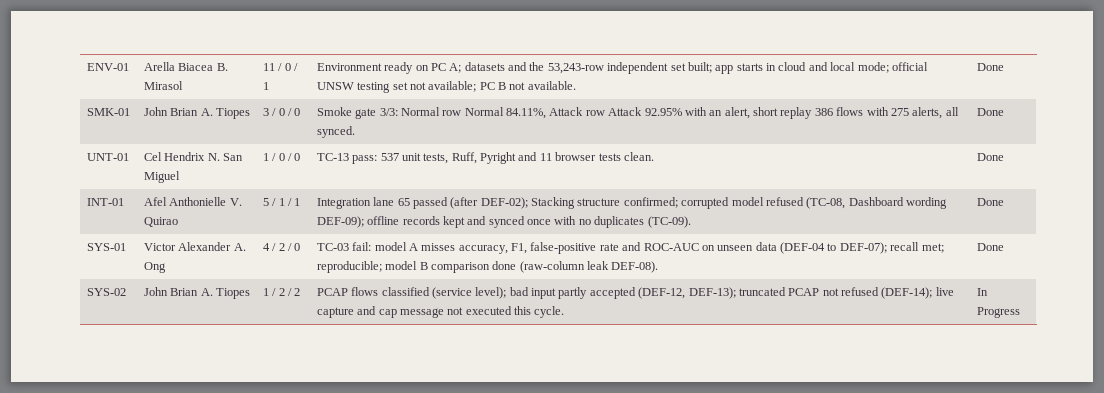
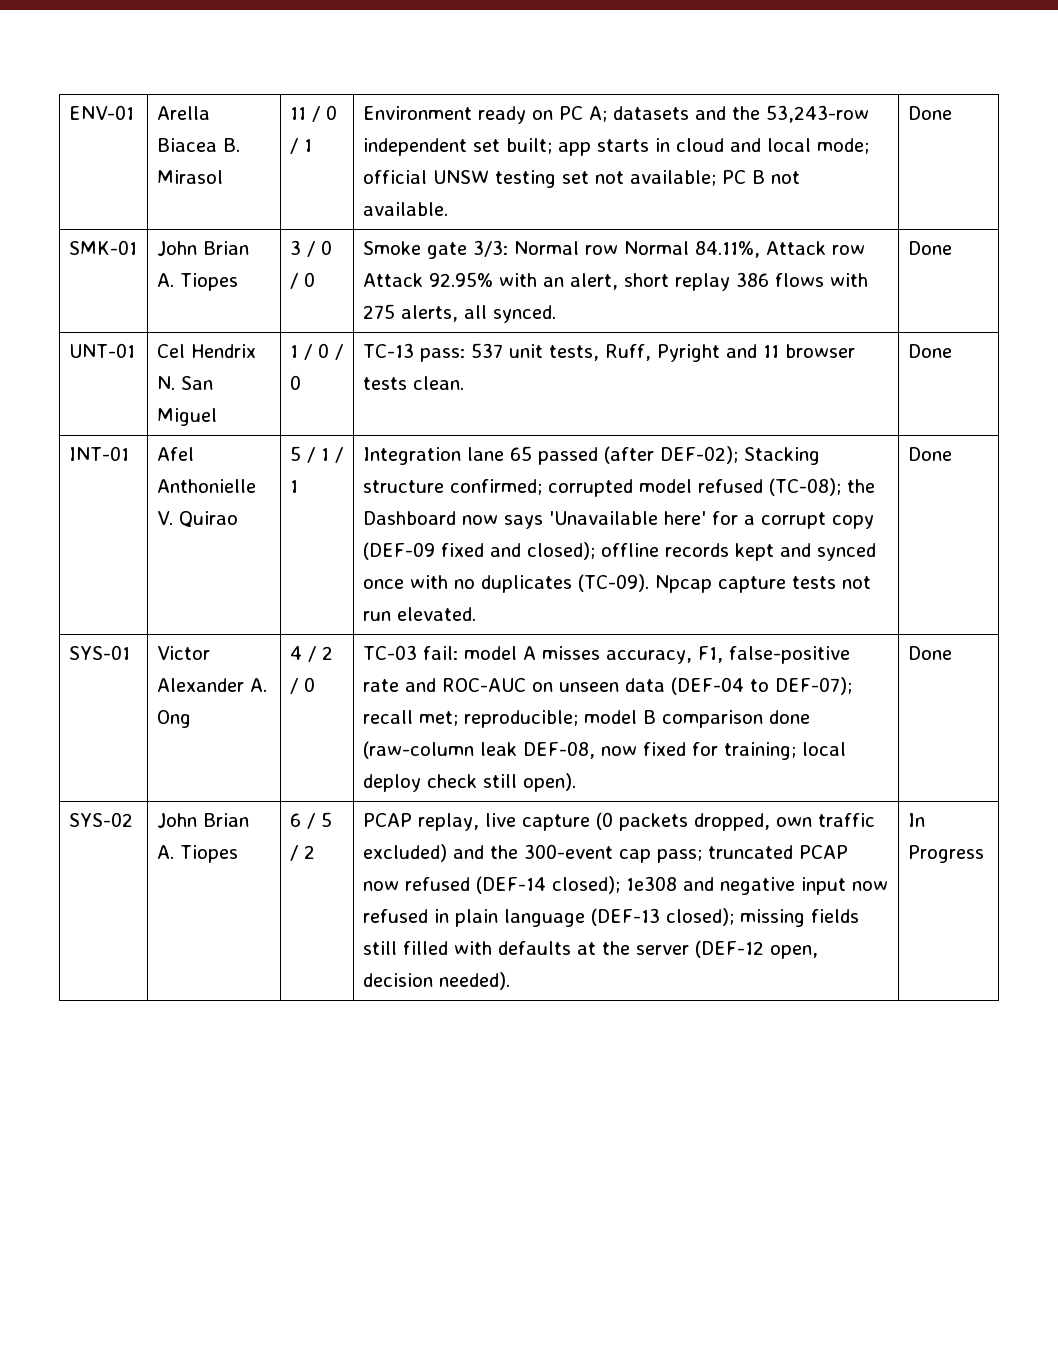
- Integration lane 65 passed (after DEF-02); Stacking structure confirmed; corrupted model refused (TC-08, Dashboard wording DEF-09); offline records kept and synced once with no duplicates (TC-09).
+ Integration lane 65 passed (after DEF-02); Stacking structure confirmed; corrupted model refused (TC-08); the Dashboard now says 'Unavailable here' for a corrupt copy (DEF-09 fixed and closed); offline records kept and synced once with no duplicates (TC-09). Npcap capture tests not run elevated.
- TC-03 fail: model A misses accuracy, F1, false-positive rate and ROC-AUC on unseen data (DEF-04 to DEF-07); recall met; reproducible; model B comparison done (raw-column leak DEF-08).
+ TC-03 fail: model A misses accuracy, F1, false-positive rate and ROC-AUC on unseen data (DEF-04 to DEF-07); recall met; reproducible; model B comparison done (raw-column leak DEF-08, now fixed for training; local deploy check still open).
- 1 / 2 / 2
+ 6 / 5 / 2
- PCAP flows classified (service level); bad input partly accepted (DEF-12, DEF-13); truncated PCAP not refused (DEF-14); live capture and cap message not executed this cycle.
+ PCAP replay, live capture (0 packets dropped, own traffic excluded) and the 300-event cap pass; truncated PCAP now refused (DEF-14 closed); 1e308 and negative input now refused in plain language (DEF-13 closed); missing fields still filled with defaults at the server (DEF-12 open, decision needed).

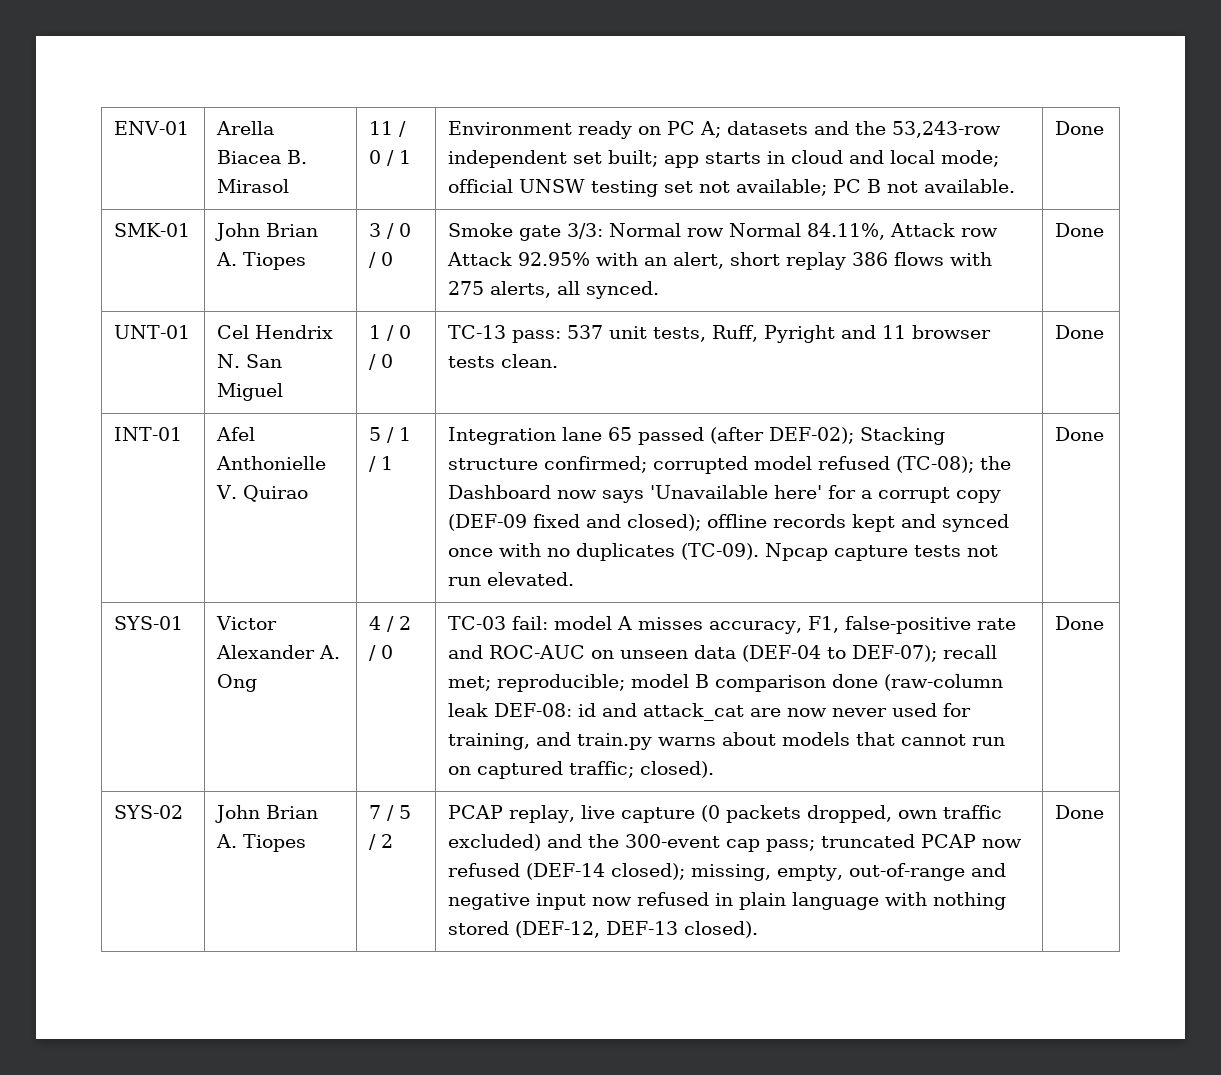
- TC-03 fail: model A misses accuracy, F1, false-positive rate and ROC-AUC on unseen data (DEF-04 to DEF-07); recall met; reproducible; model B comparison done (raw-column leak DEF-08, now fixed for training; local deploy check still open).
+ TC-03 fail: model A misses accuracy, F1, false-positive rate and ROC-AUC on unseen data (DEF-04 to DEF-07); recall met; reproducible; model B comparison done (raw-column leak DEF-08: id and attack_cat are now never used for training, and train.py warns about models that cannot run on captured traffic; closed).
- 6 / 5 / 2
+ 7 / 5 / 2
- PCAP replay, live capture (0 packets dropped, own traffic excluded) and the 300-event cap pass; truncated PCAP now refused (DEF-14 closed); 1e308 and negative input now refused in plain language (DEF-13 closed); missing fields still filled with defaults at the server (DEF-12 open, decision needed). | In Progress
+ PCAP replay, live capture (0 packets dropped, own traffic excluded) and the 300-event cap pass; truncated PCAP now refused (DEF-14 closed); missing, empty, out-of-range and negative input now refused in plain language with nothing stored (DEF-12, DEF-13 closed). | Done

